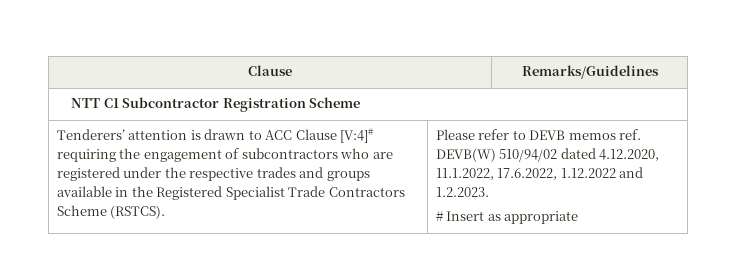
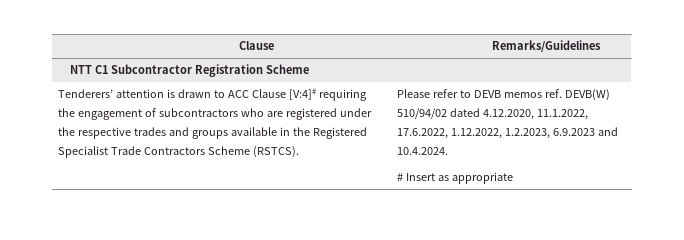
- Please refer to DEVB memos ref. DEVB(W) 510/94/02 dated 4.12.2020, 11.1.2022, 17.6.2022, 1.12.2022 and 1.2.2023.
+ Please refer to DEVB memos ref. DEVB(W) 510/94/02 dated 4.12.2020, 11.1.2022, 17.6.2022, 1.12.2022, 1.2.2023, 6.9.2023 and 10.4.2024.

